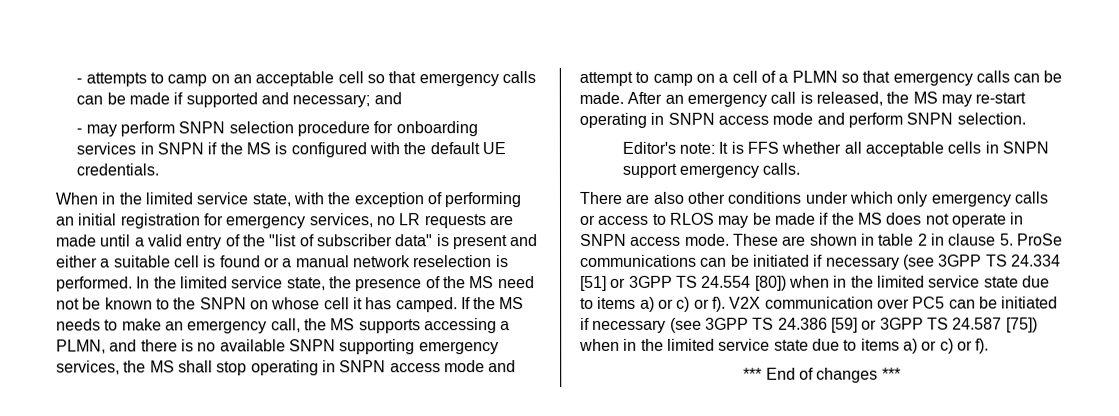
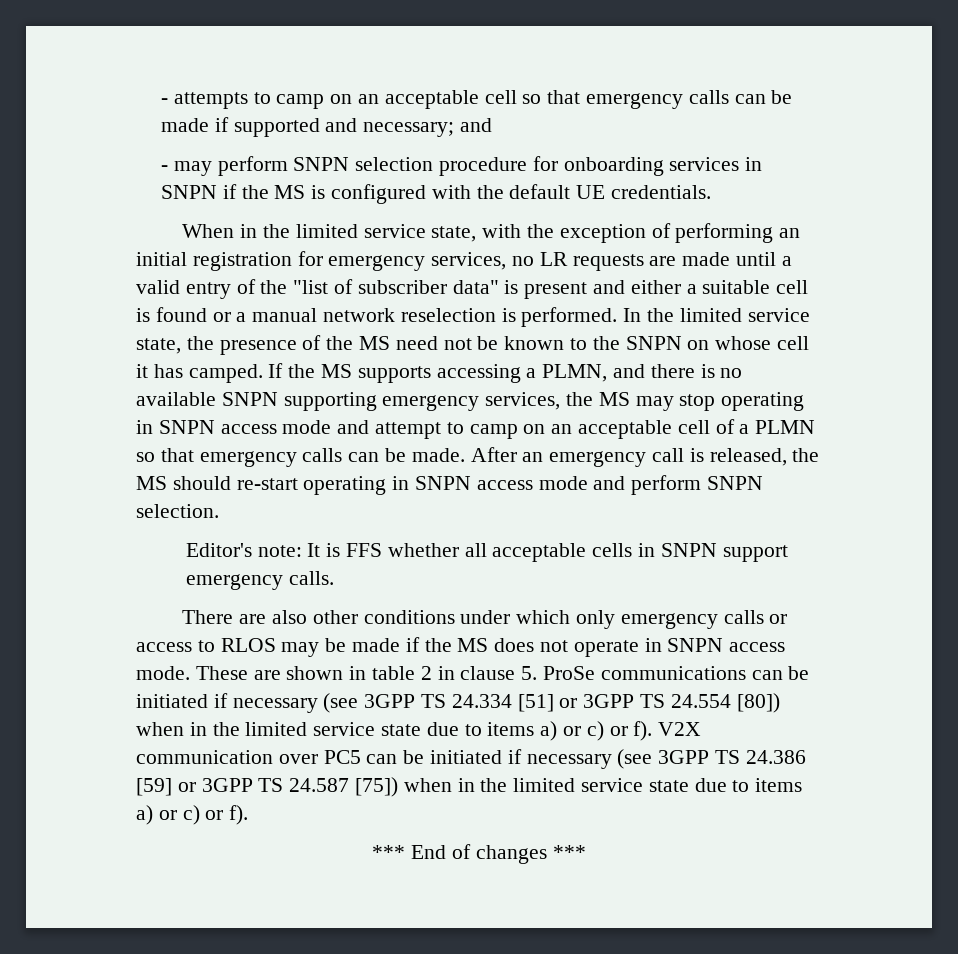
- If the MS needs to make an emergency call, the MS supports accessing a PLMN, and there is no available SNPN supporting emergency services, the MS shall stop operating in SNPN access mode and attempt to camp on a cell of a PLMN so that emergency calls can be made.
+ If the MS supports accessing a PLMN, and there is no available SNPN supporting emergency services, the MS may stop operating in SNPN access mode and attempt to camp on an acceptable cell of a PLMN so that emergency calls can be made.
- After an emergency call is released, the MS may re-start operating in SNPN access mode and perform SNPN selection.
+ After an emergency call is released, the MS should re-start operating in SNPN access mode and perform SNPN selection.

